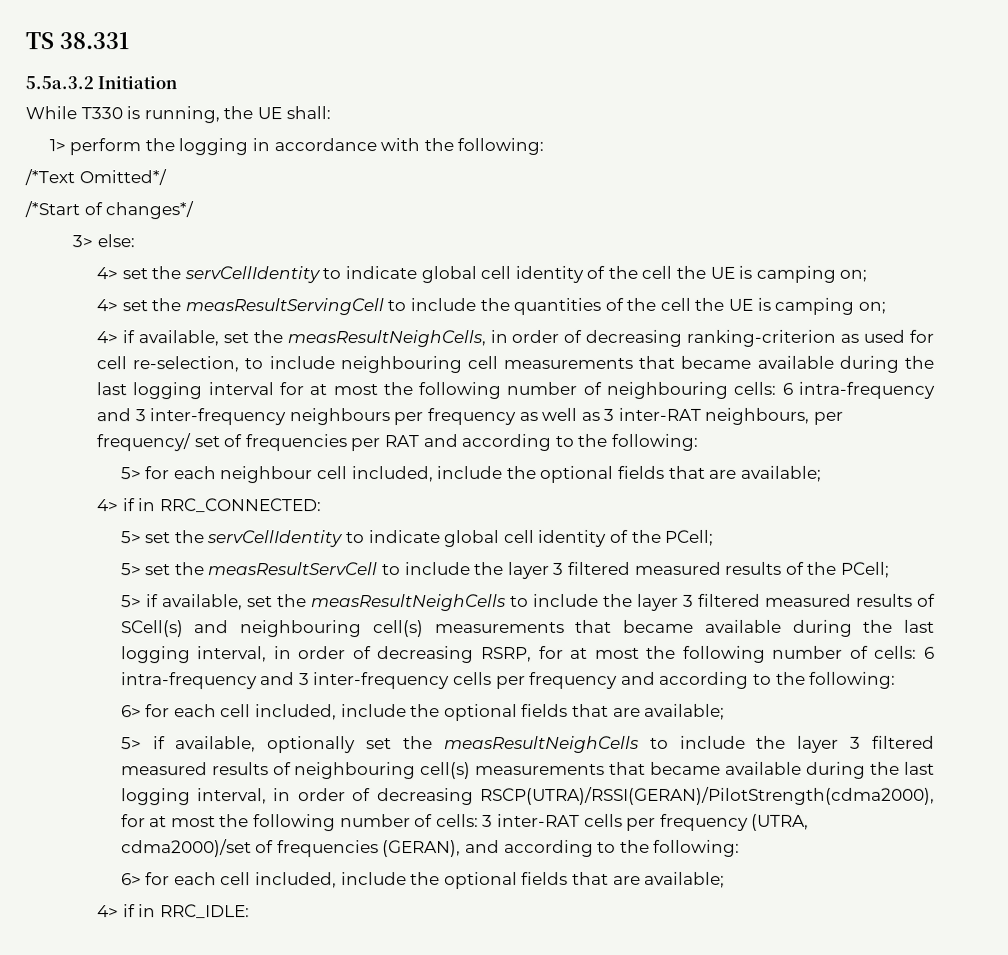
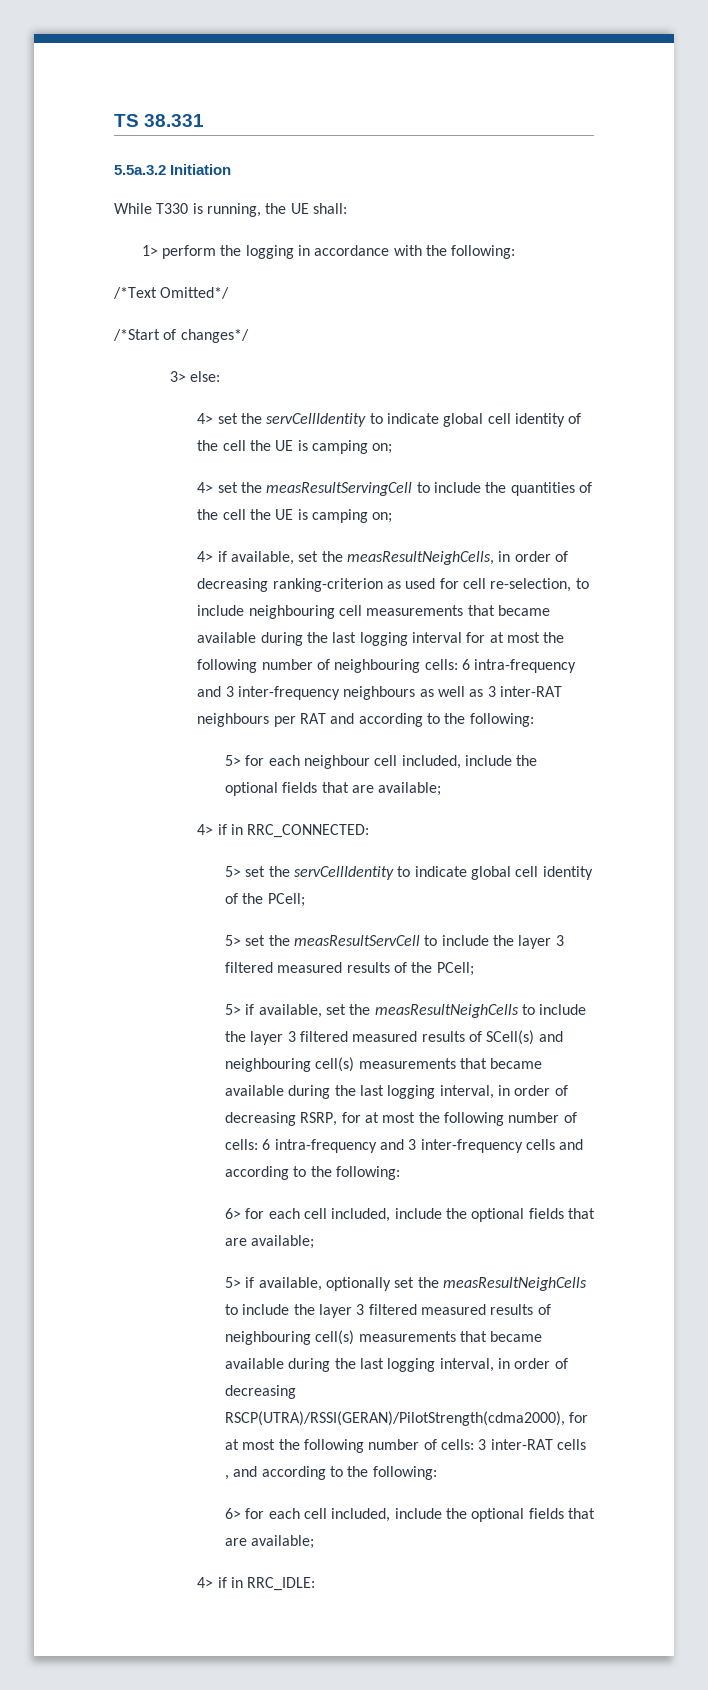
- 4> if available, set the measResultNeighCells, in order of decreasing ranking-criterion as used for cell re-selection, to include neighbouring cell measurements that became available during the last logging interval for at most the following number of neighbouring cells: 6 intra-frequency and 3 inter-frequency neighbours per frequency as well as 3 inter-RAT neighbours, per frequency/ set of frequencies per RAT and according to the following:
+ 4> if available, set the measResultNeighCells, in order of decreasing ranking-criterion as used for cell re-selection, to include neighbouring cell measurements that became available during the last logging interval for at most the following number of neighbouring cells: 6 intra-frequency and 3 inter-frequency neighbours as well as 3 inter-RAT neighbours per RAT and according to the following:
- 5> if available, set the measResultNeighCells to include the layer 3 filtered measured results of SCell(s) and neighbouring cell(s) measurements that became available during the last logging interval, in order of decreasing RSRP, for at most the following number of cells: 6 intra-frequency and 3 inter-frequency cells per frequency and according to the following:
+ 5> if available, set the measResultNeighCells to include the layer 3 filtered measured results of SCell(s) and neighbouring cell(s) measurements that became available during the last logging interval, in order of decreasing RSRP, for at most the following number of cells: 6 intra-frequency and 3 inter-frequency cells and according to the following:
- 5> if available, optionally set the measResultNeighCells to include the layer 3 filtered measured results of neighbouring cell(s) measurements that became available during the last logging interval, in order of decreasing RSCP(UTRA)/RSSI(GERAN)/PilotStrength(cdma2000), for at most the following number of cells: 3 inter-RAT cells per frequency (UTRA, cdma2000)/set of frequencies (GERAN), and according to the following:
+ 5> if available, optionally set the measResultNeighCells to include the layer 3 filtered measured results of neighbouring cell(s) measurements that became available during the last logging interval, in order of decreasing RSCP(UTRA)/RSSI(GERAN)/PilotStrength(cdma2000), for at most the following number of cells: 3 inter-RAT cells , and according to the following:

